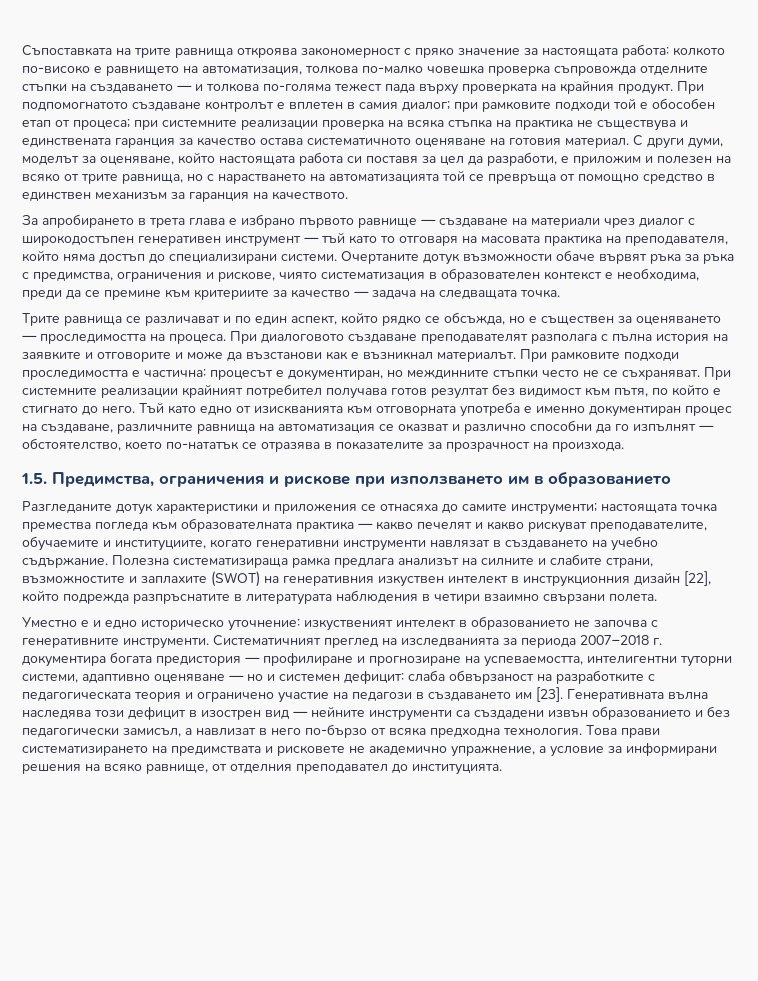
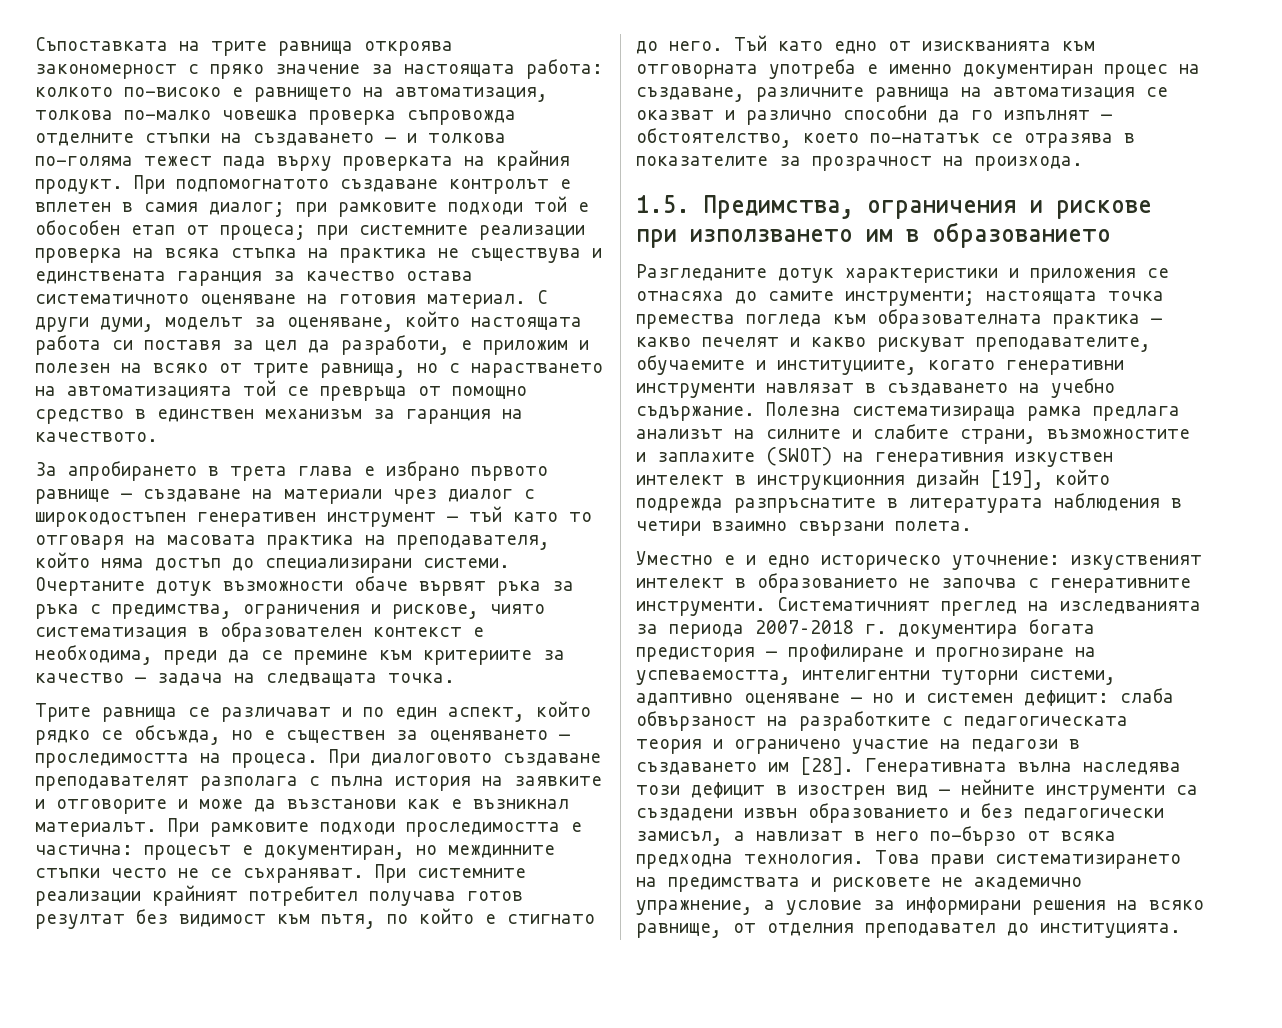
- Полезна систематизираща рамка предлага анализът на силните и слабите страни, възможностите и заплахите (SWOT) на генеративния изкуствен интелект в инструкционния дизайн [22], който подрежда разпръснатите в литературата наблюдения в четири взаимно свързани полета.
+ Полезна систематизираща рамка предлага анализът на силните и слабите страни, възможностите и заплахите (SWOT) на генеративния изкуствен интелект в инструкционния дизайн [19], който подрежда разпръснатите в литературата наблюдения в четири взаимно свързани полета.
- Систематичният преглед на изследванията за периода 2007–2018 г. документира богата предистория — профилиране и прогнозиране на успеваемостта, интелигентни туторни системи, адаптивно оценяване — но и системен дефицит: слаба обвързаност на разработките с педагогическата теория и ограничено участие на педагози в създаването им [23].
+ Систематичният преглед на изследванията за периода 2007–2018 г. документира богата предистория — профилиране и прогнозиране на успеваемостта, интелигентни туторни системи, адаптивно оценяване — но и системен дефицит: слаба обвързаност на разработките с педагогическата теория и ограничено участие на педагози в създаването им [28].

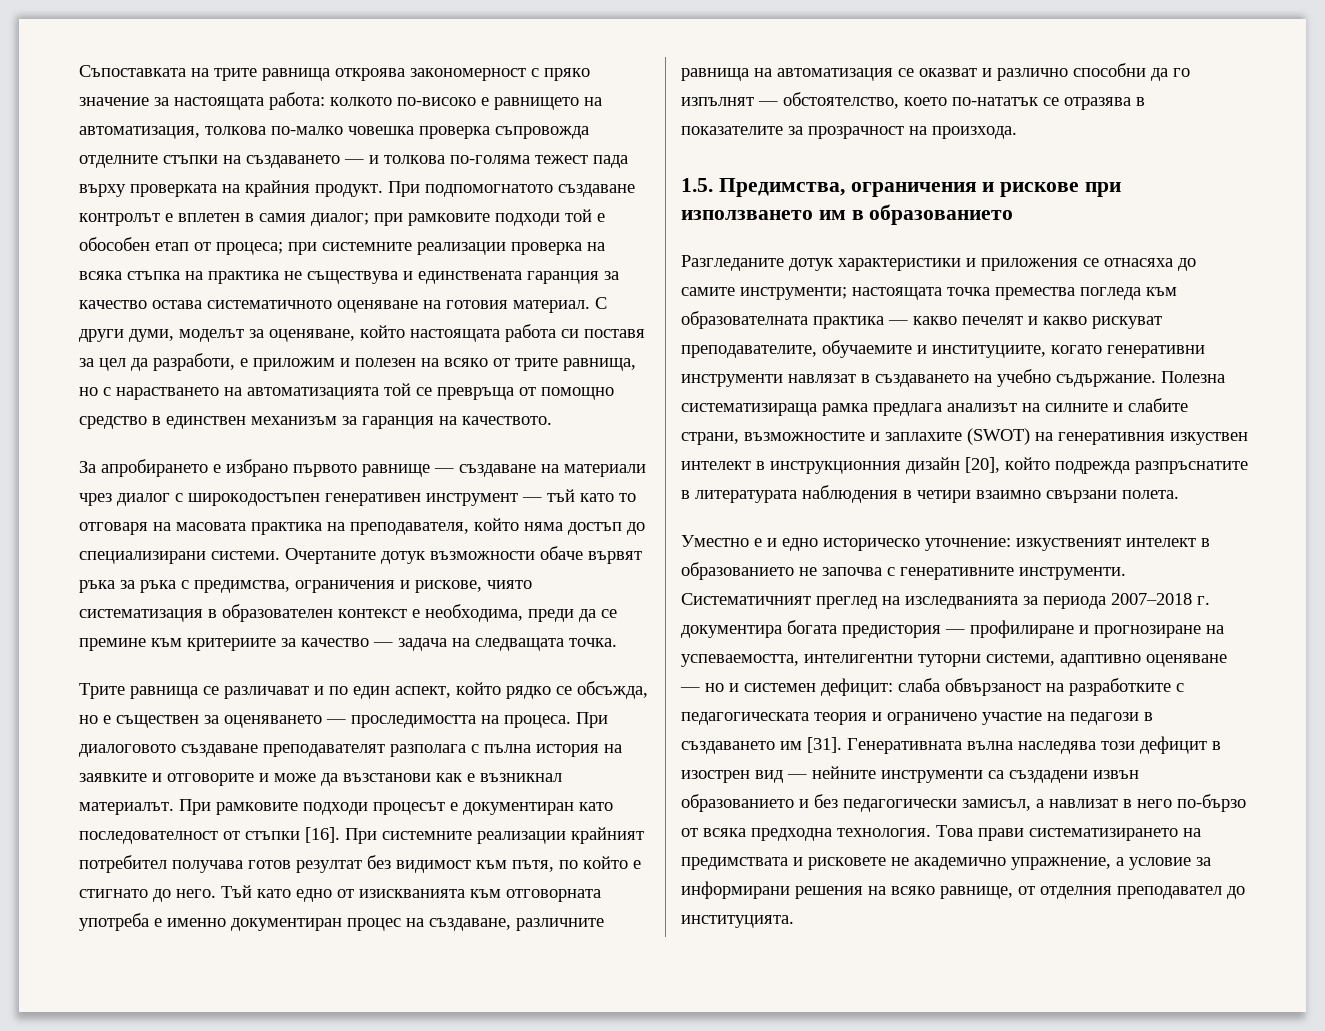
- За апробирането в трета глава е избрано първото равнище — създаване на материали чрез диалог с широкодостъпен генеративен инструмент — тъй като то отговаря на масовата практика на преподавателя, който няма достъп до специализирани системи.
+ За апробирането е избрано първото равнище — създаване на материали чрез диалог с широкодостъпен генеративен инструмент — тъй като то отговаря на масовата практика на преподавателя, който няма достъп до специализирани системи.
- При рамковите подходи проследимостта е частична: процесът е документиран, но междинните стъпки често не се съхраняват.
+ При рамковите подходи процесът е документиран като последователност от стъпки [16].
- Полезна систематизираща рамка предлага анализът на силните и слабите страни, възможностите и заплахите (SWOT) на генеративния изкуствен интелект в инструкционния дизайн [19], който подрежда разпръснатите в литературата наблюдения в четири взаимно свързани полета.
+ Полезна систематизираща рамка предлага анализът на силните и слабите страни, възможностите и заплахите (SWOT) на генеративния изкуствен интелект в инструкционния дизайн [20], който подрежда разпръснатите в литературата наблюдения в четири взаимно свързани полета.
- Систематичният преглед на изследванията за периода 2007–2018 г. документира богата предистория — профилиране и прогнозиране на успеваемостта, интелигентни туторни системи, адаптивно оценяване — но и системен дефицит: слаба обвързаност на разработките с педагогическата теория и ограничено участие на педагози в създаването им [28].
+ Систематичният преглед на изследванията за периода 2007–2018 г. документира богата предистория — профилиране и прогнозиране на успеваемостта, интелигентни туторни системи, адаптивно оценяване — но и системен дефицит: слаба обвързаност на разработките с педагогическата теория и ограничено участие на педагози в създаването им [31].

